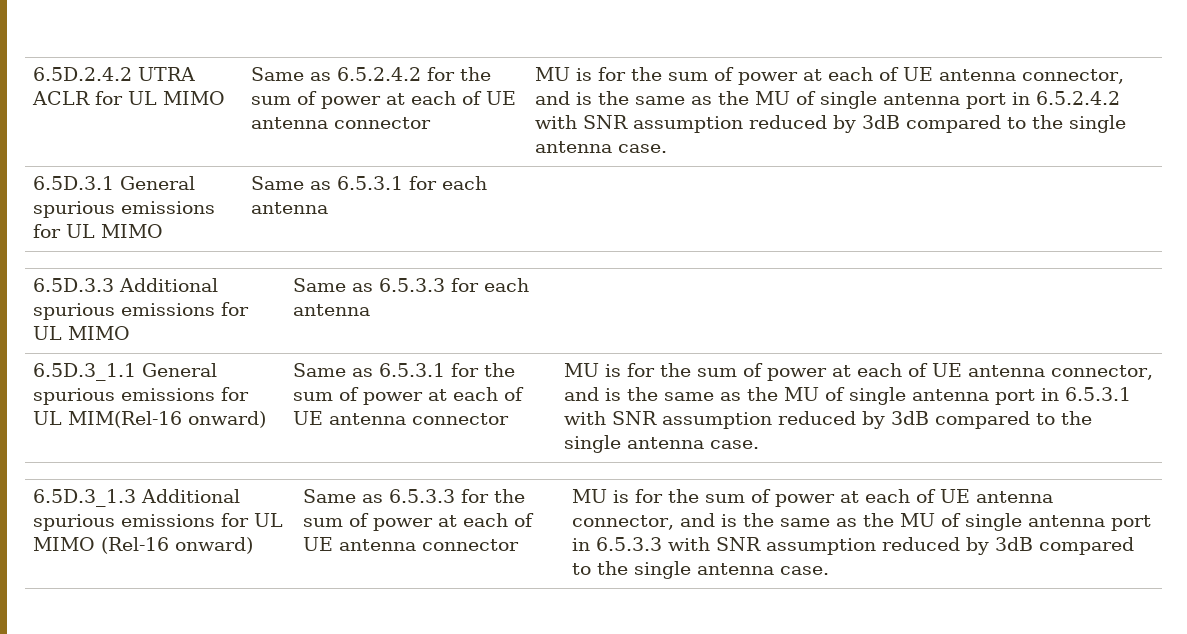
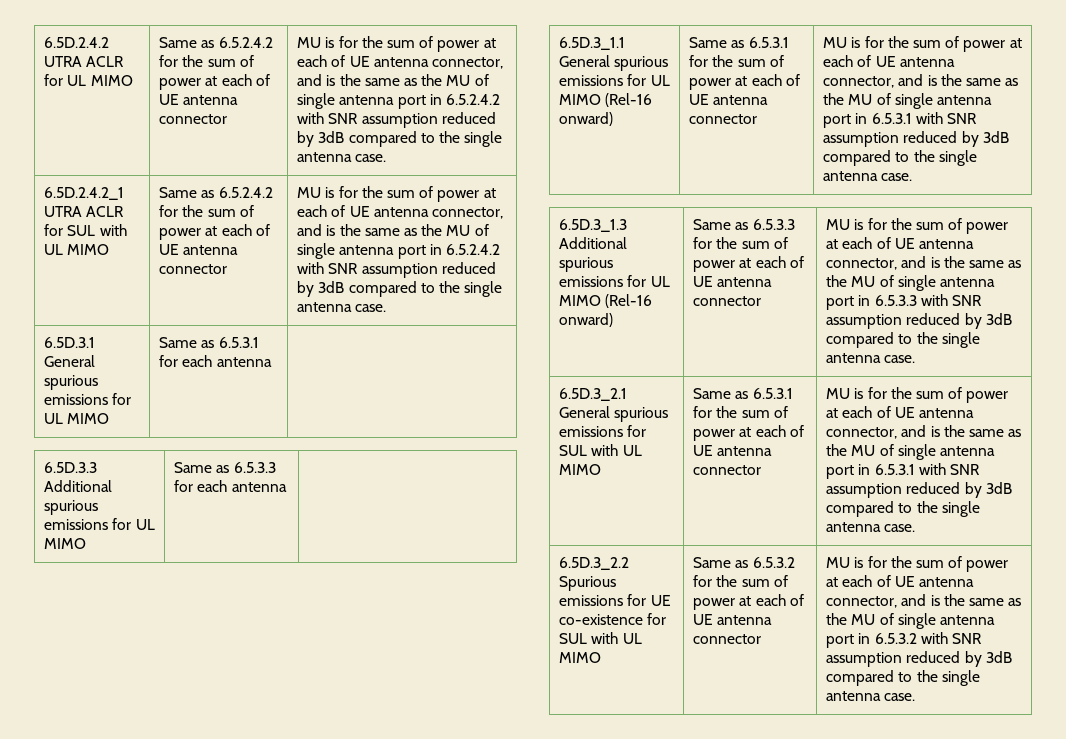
+ 6.5D.2.4.2_1 UTRA ACLR for SUL with UL MIMO | Same as 6.5.2.4.2 for the sum of power at each of UE antenna connector | MU is for the sum of power at each of UE antenna connector, and is the same as the MU of single antenna port in 6.5.2.4.2 with SNR assumption reduced by 3dB compared to the single antenna case.
- 6.5D.3_1.1 General spurious emissions for UL MIM(Rel-16 onward)
+ 6.5D.3_1.1 General spurious emissions for UL MIMO (Rel-16 onward)
+ 6.5D.3_2.1 General spurious emissions for SUL with UL MIMO | Same as 6.5.3.1 for the sum of power at each of UE antenna connector | MU is for the sum of power at each of UE antenna connector, and is the same as the MU of single antenna port in 6.5.3.1 with SNR assumption reduced by 3dB compared to the single antenna case.
+ 6.5D.3_2.2 Spurious emissions for UE co-existence for SUL with UL MIMO | Same as 6.5.3.2 for the sum of power at each of UE antenna connector | MU is for the sum of power at each of UE antenna connector, and is the same as the MU of single antenna port in 6.5.3.2 with SNR assumption reduced by 3dB compared to the single antenna case.

